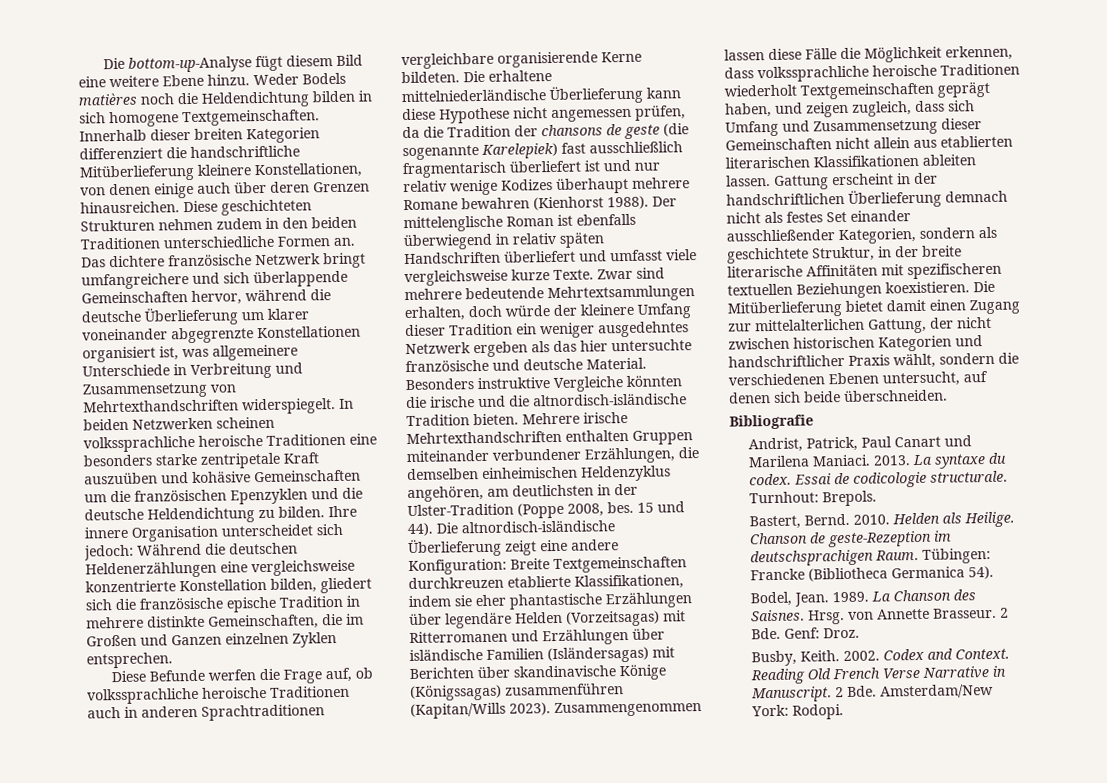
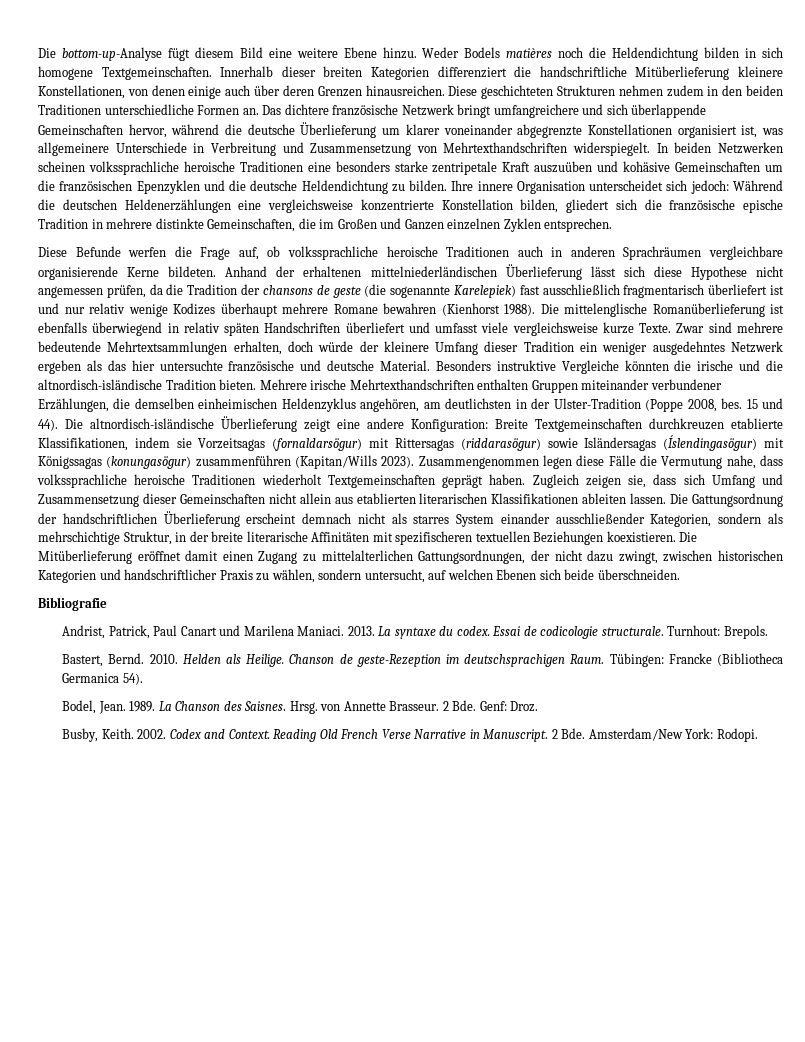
- Diese Befunde werfen die Frage auf, ob volkssprachliche heroische Traditionen auch in anderen Sprachtraditionen vergleichbare organisierende Kerne bildeten.
+ Diese Befunde werfen die Frage auf, ob volkssprachliche heroische Traditionen auch in anderen Sprachräumen vergleichbare organisierende Kerne bildeten.
- Die erhaltene mittelniederländische Überlieferung kann diese Hypothese nicht angemessen prüfen, da die Tradition der chansons de geste (die sogenannte Karelepiek) fast ausschließlich fragmentarisch überliefert ist und nur relativ wenige Kodizes überhaupt mehrere Romane bewahren (Kienhorst 1988).
+ Anhand der erhaltenen mittelniederländischen Überlieferung lässt sich diese Hypothese nicht angemessen prüfen, da die Tradition der chansons de geste (die sogenannte Karelepiek) fast ausschließlich fragmentarisch überliefert ist und nur relativ wenige Kodizes überhaupt mehrere Romane bewahren (Kienhorst 1988).
- Der mittelenglische Roman ist ebenfalls überwiegend in relativ späten Handschriften überliefert und umfasst viele vergleichsweise kurze Texte.
+ Die mittelenglische Romanüberlieferung ist ebenfalls überwiegend in relativ späten Handschriften überliefert und umfasst viele vergleichsweise kurze Texte.
- Die altnordisch-isländische Überlieferung zeigt eine andere Konfiguration: Breite Textgemeinschaften durchkreuzen etablierte Klassifikationen, indem sie eher phantastische Erzählungen über legendäre Helden (Vorzeitsagas) mit Ritterromanen und Erzählungen über isländische Familien (Isländersagas) mit Berichten über skandinavische Könige (Königssagas) zusammenführen (Kapitan/Wills 2023).
+ Die altnordisch-isländische Überlieferung zeigt eine andere Konfiguration: Breite Textgemeinschaften durchkreuzen etablierte Klassifikationen, indem sie Vorzeitsagas (fornaldarsögur) mit Rittersagas (riddarasögur) sowie Isländersagas (Íslendingasögur) mit Königssagas (konungasögur) zusammenführen (Kapitan/Wills 2023).
- Zusammengenommen lassen diese Fälle die Möglichkeit erkennen, dass volkssprachliche heroische Traditionen wiederholt Textgemeinschaften geprägt haben, und zeigen zugleich, dass sich Umfang und Zusammensetzung dieser Gemeinschaften nicht allein aus etablierten literarischen Klassifikationen ableiten lassen.
+ Zusammengenommen legen diese Fälle die Vermutung nahe, dass volkssprachliche heroische Traditionen wiederholt Textgemeinschaften geprägt haben. Zugleich zeigen sie, dass sich Umfang und Zusammensetzung dieser Gemeinschaften nicht allein aus etablierten literarischen Klassifikationen ableiten lassen.
- Gattung erscheint in der handschriftlichen Überlieferung demnach nicht als festes Set einander ausschließender Kategorien, sondern als geschichtete Struktur, in der breite literarische Affinitäten mit spezifischeren textuellen Beziehungen koexistieren.
+ Die Gattungsordnung der handschriftlichen Überlieferung erscheint demnach nicht als starres System einander ausschließender Kategorien, sondern als mehrschichtige Struktur, in der breite literarische Affinitäten mit spezifischeren textuellen Beziehungen koexistieren.
- Die Mitüberlieferung bietet damit einen Zugang zur mittelalterlichen Gattung, der nicht zwischen historischen Kategorien und handschriftlicher Praxis wählt, sondern die verschiedenen Ebenen untersucht, auf denen sich beide überschneiden.
+ Die Mitüberlieferung eröffnet damit einen Zugang zu mittelalterlichen Gattungsordnungen, der nicht dazu zwingt, zwischen historischen Kategorien und handschriftlicher Praxis zu wählen, sondern untersucht, auf welchen Ebenen sich beide überschneiden.

